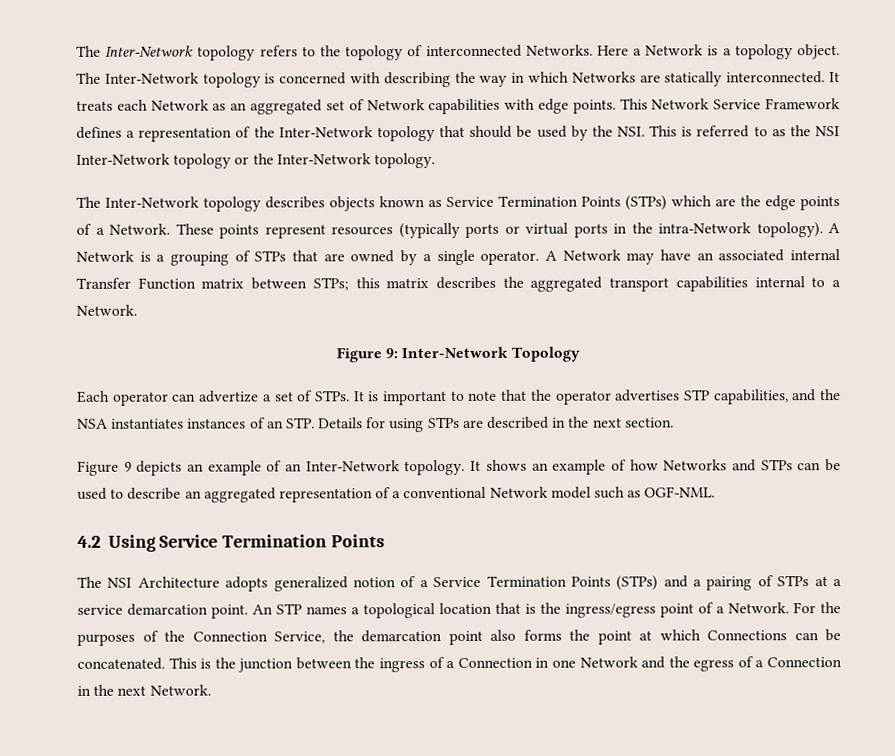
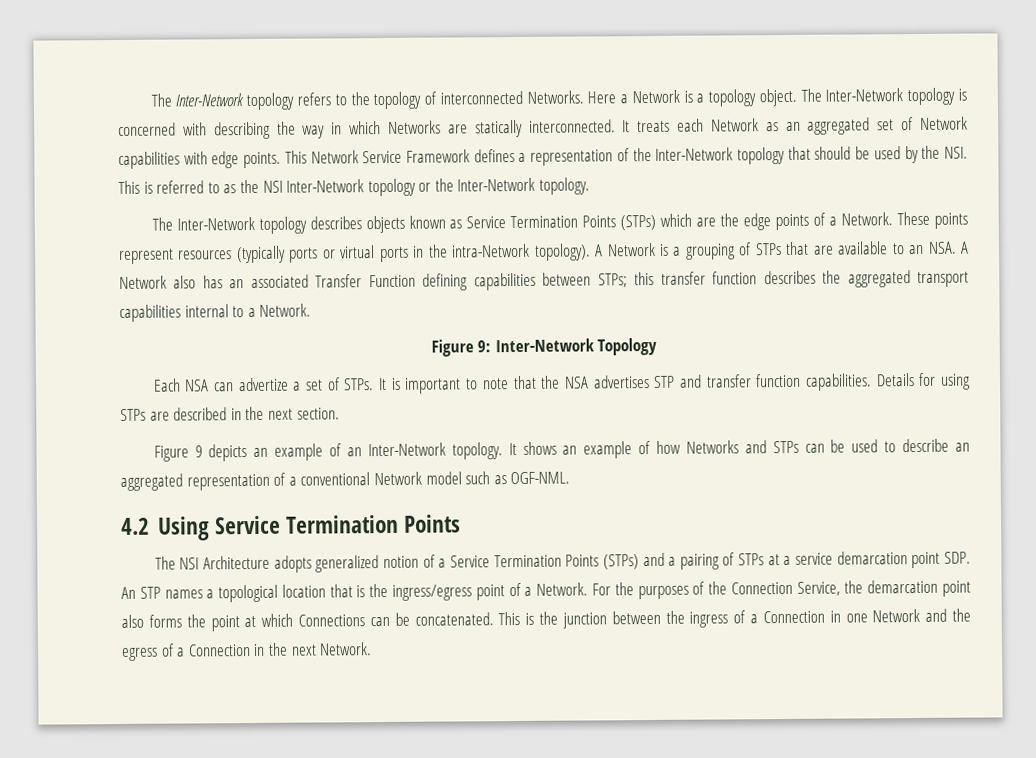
- A Network is a grouping of STPs that are owned by a single operator. A Network may have an associated internal Transfer Function matrix between STPs; this matrix describes the aggregated transport capabilities internal to a Network.
+ A Network is a grouping of STPs that are available to an NSA. A Network also has an associated Transfer Function defining capabilities between STPs; this transfer function describes the aggregated transport capabilities internal to a Network.
- Each operator can advertize a set of STPs.
+ Each NSA can advertize a set of STPs.
- It is important to note that the operator advertises STP capabilities, and the NSA instantiates instances of an STP. Details for using STPs are described in the next section.
+ It is important to note that the NSA advertises STP and transfer function capabilities. Details for using STPs are described in the next section.
- The NSI Architecture adopts generalized notion of a Service Termination Points (STPs) and a pairing of STPs at a service demarcation point. An STP names a topological location that is the ingress/egress point of a Network.
+ The NSI Architecture adopts generalized notion of a Service Termination Points (STPs) and a pairing of STPs at a service demarcation point SDP. An STP names a topological location that is the ingress/egress point of a Network.

